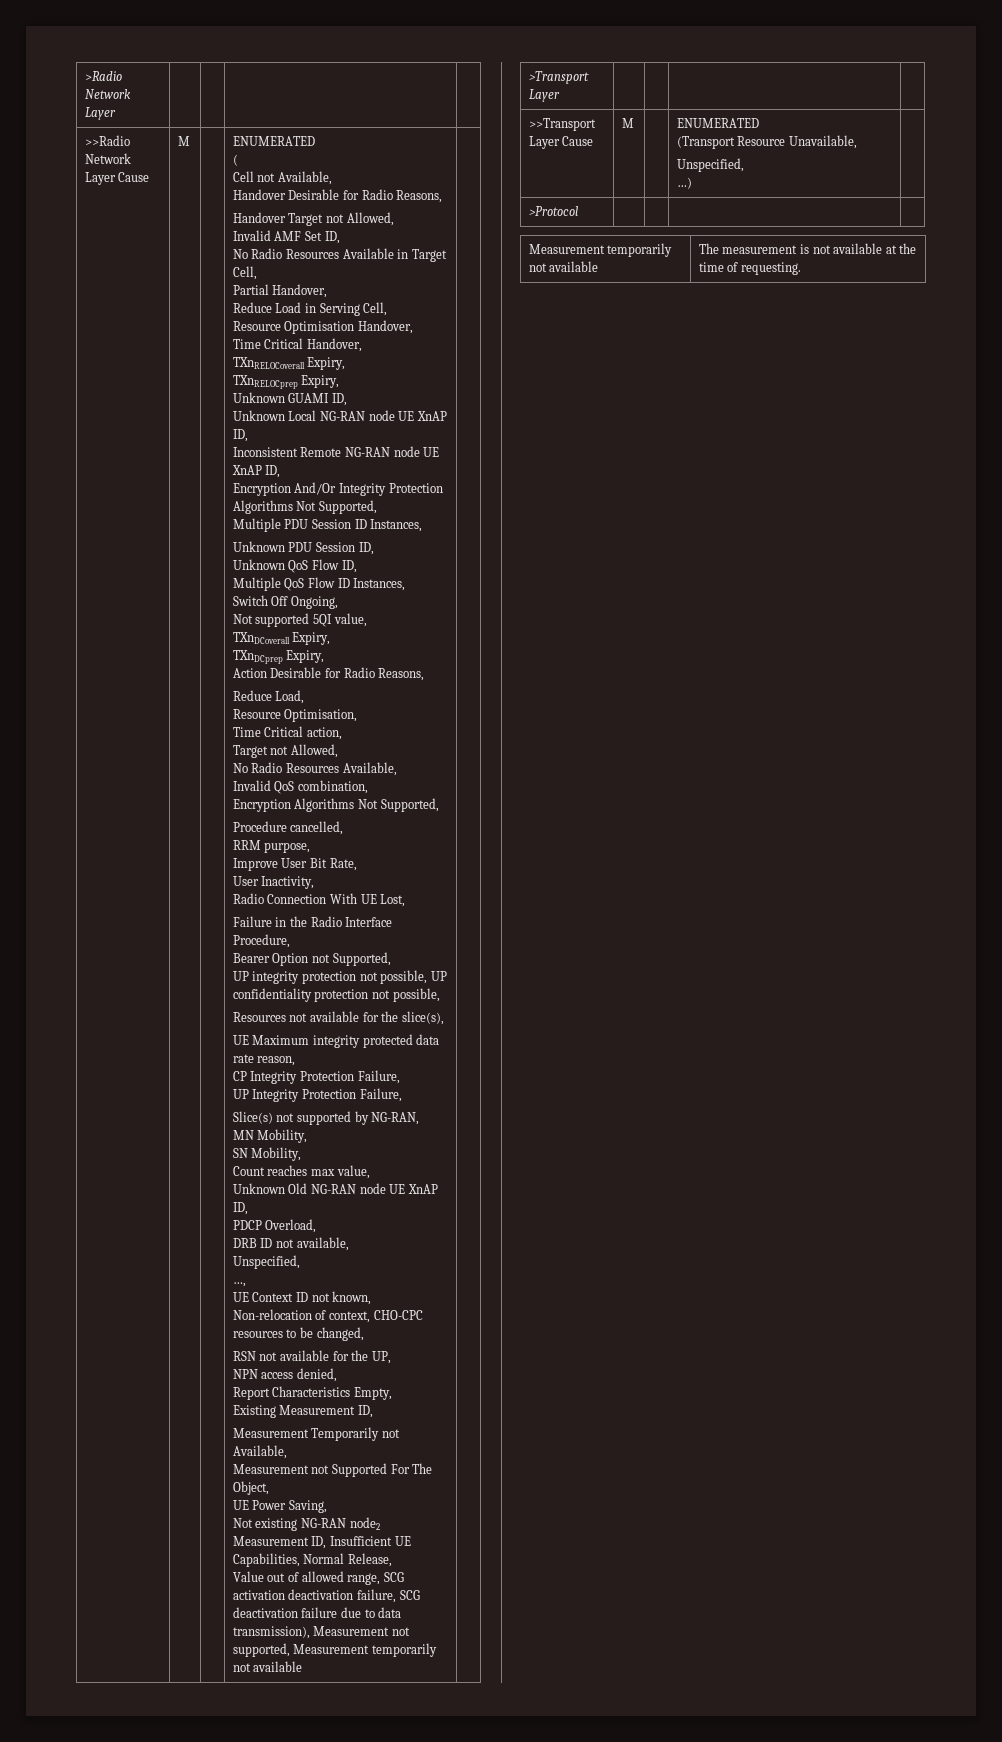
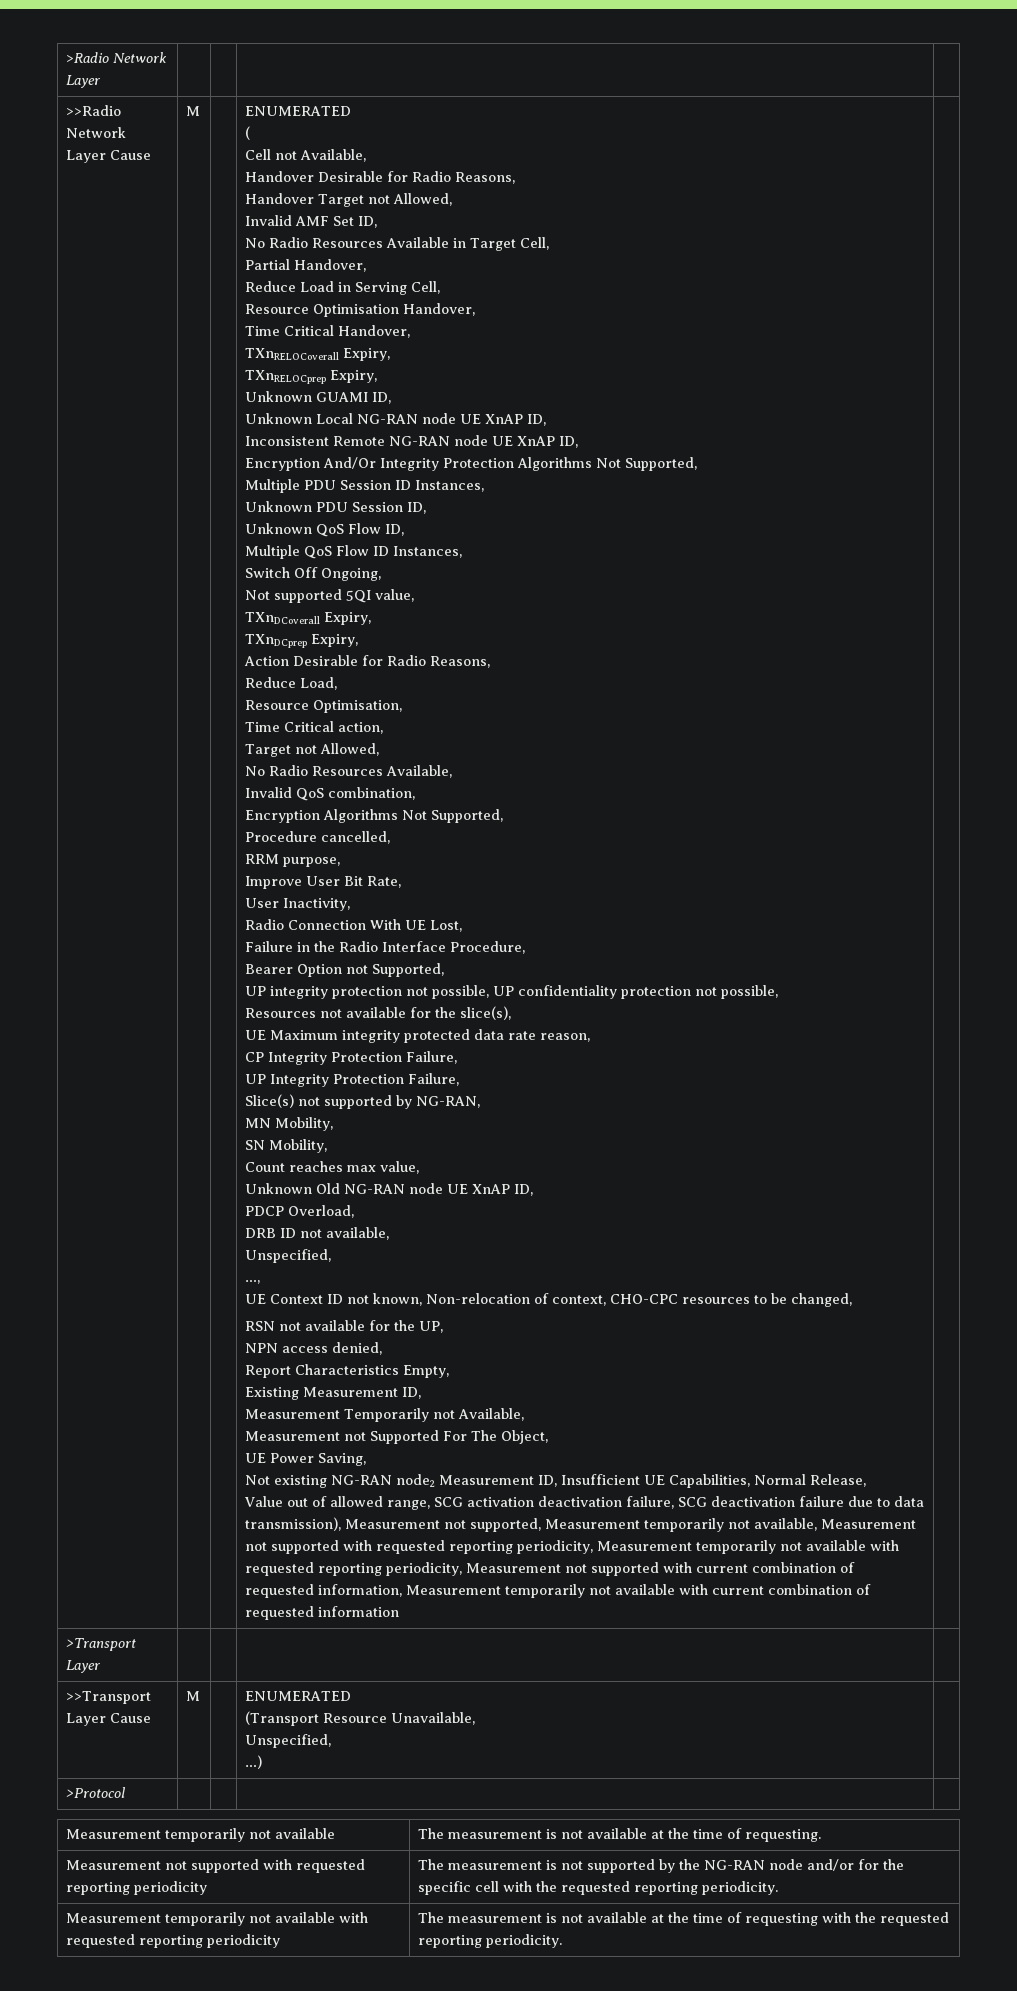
- Value out of allowed range, SCG activation deactivation failure, SCG deactivation failure due to data transmission), Measurement not supported, Measurement temporarily not available
+ Value out of allowed range, SCG activation deactivation failure, SCG deactivation failure due to data transmission), Measurement not supported, Measurement temporarily not available, Measurement not supported with requested reporting periodicity, Measurement temporarily not available with requested reporting periodicity, Measurement not supported with current combination of requested information, Measurement temporarily not available with current combination of requested information
+ Measurement not supported with requested reporting periodicity | The measurement is not supported by the NG-RAN node and/or for the specific cell with the requested reporting periodicity.
+ Measurement temporarily not available with requested reporting periodicity | The measurement is not available at the time of requesting with the requested reporting periodicity.

